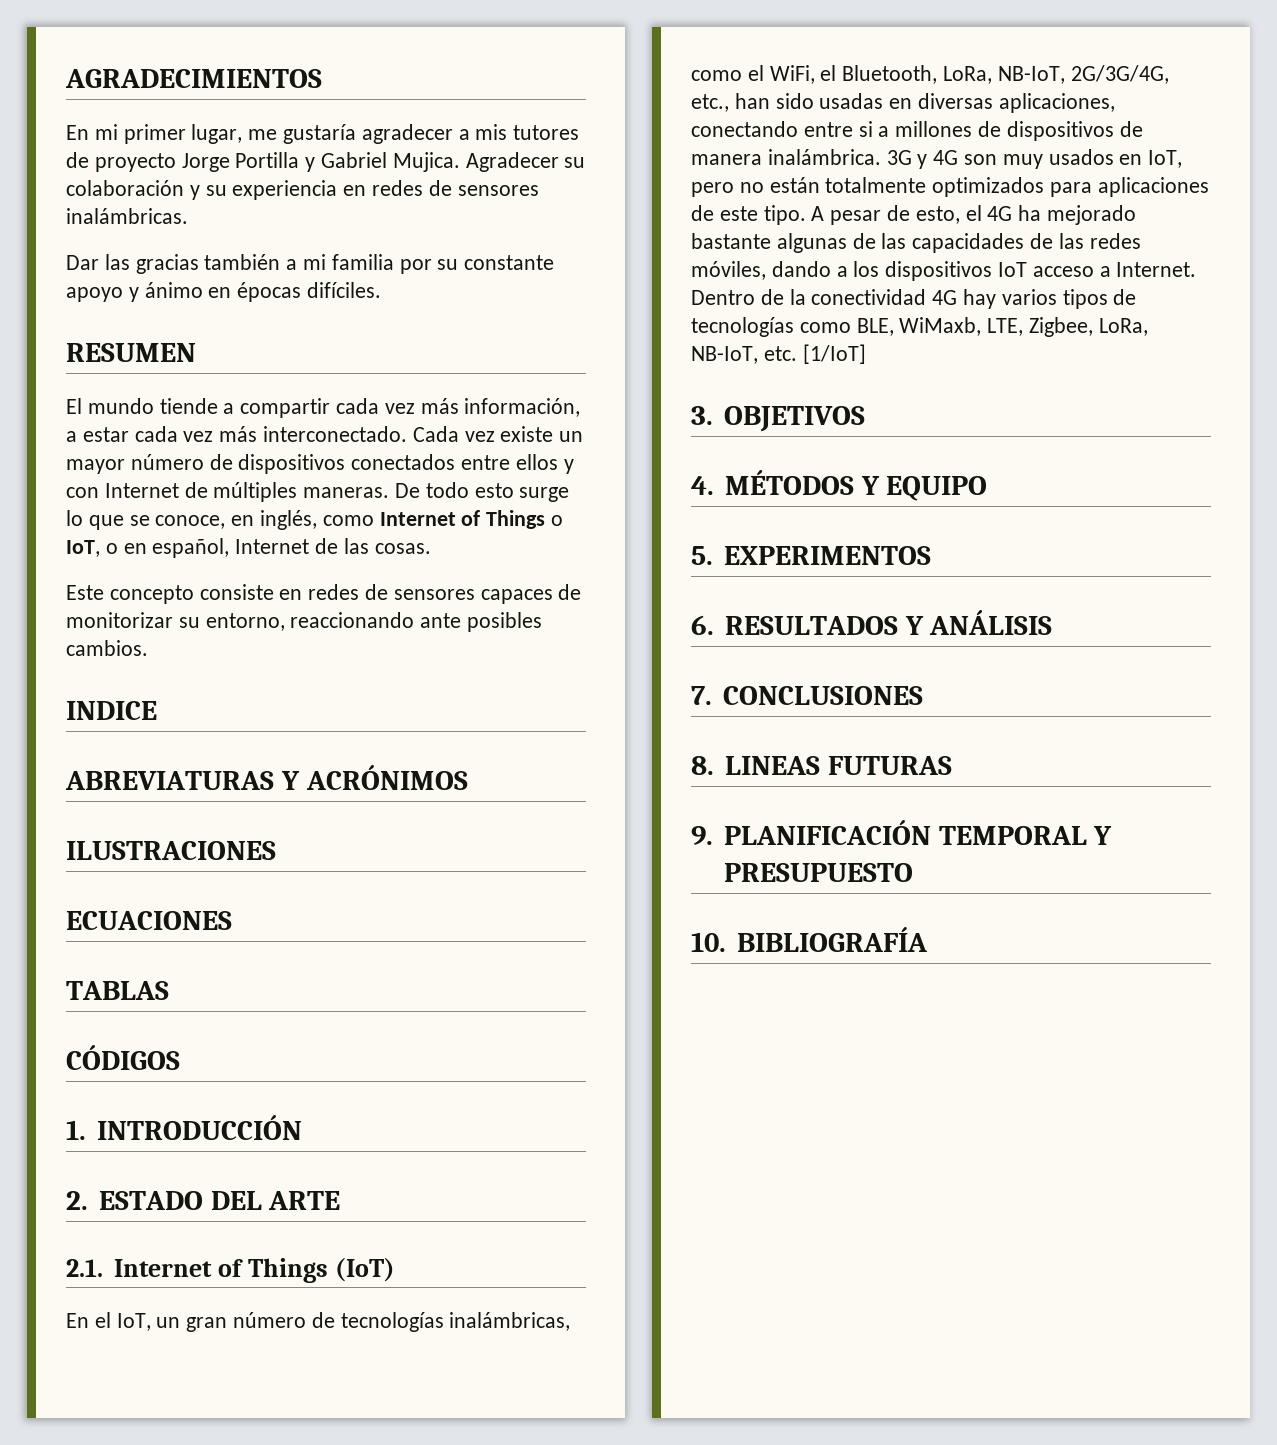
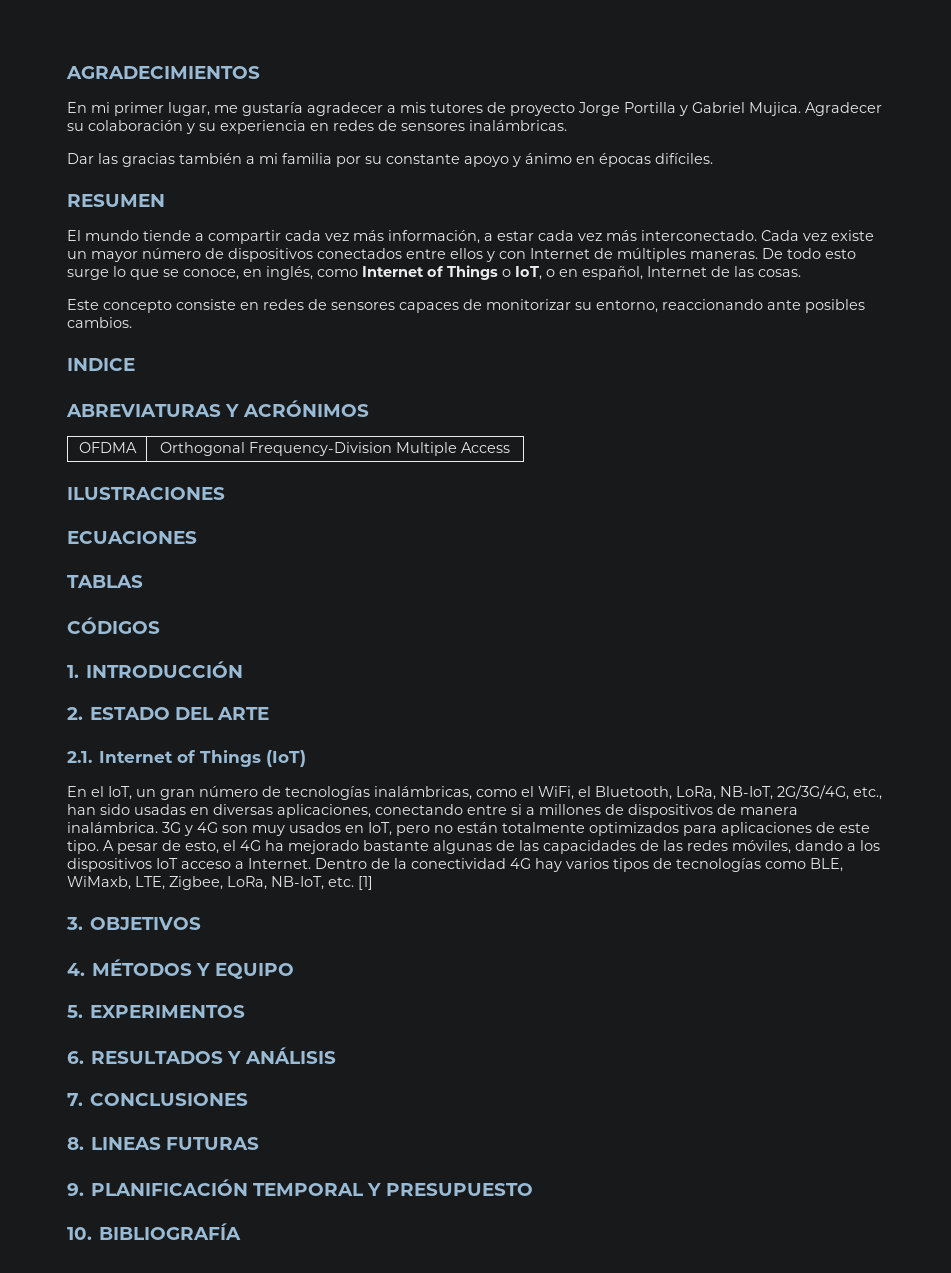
+ OFDMA | Orthogonal Frequency-Division Multiple Access
- Dentro de la conectividad 4G hay varios tipos de tecnologías como BLE, WiMaxb, LTE, Zigbee, LoRa, NB-IoT, etc. [1/IoT]
+ Dentro de la conectividad 4G hay varios tipos de tecnologías como BLE, WiMaxb, LTE, Zigbee, LoRa, NB-IoT, etc. [1]

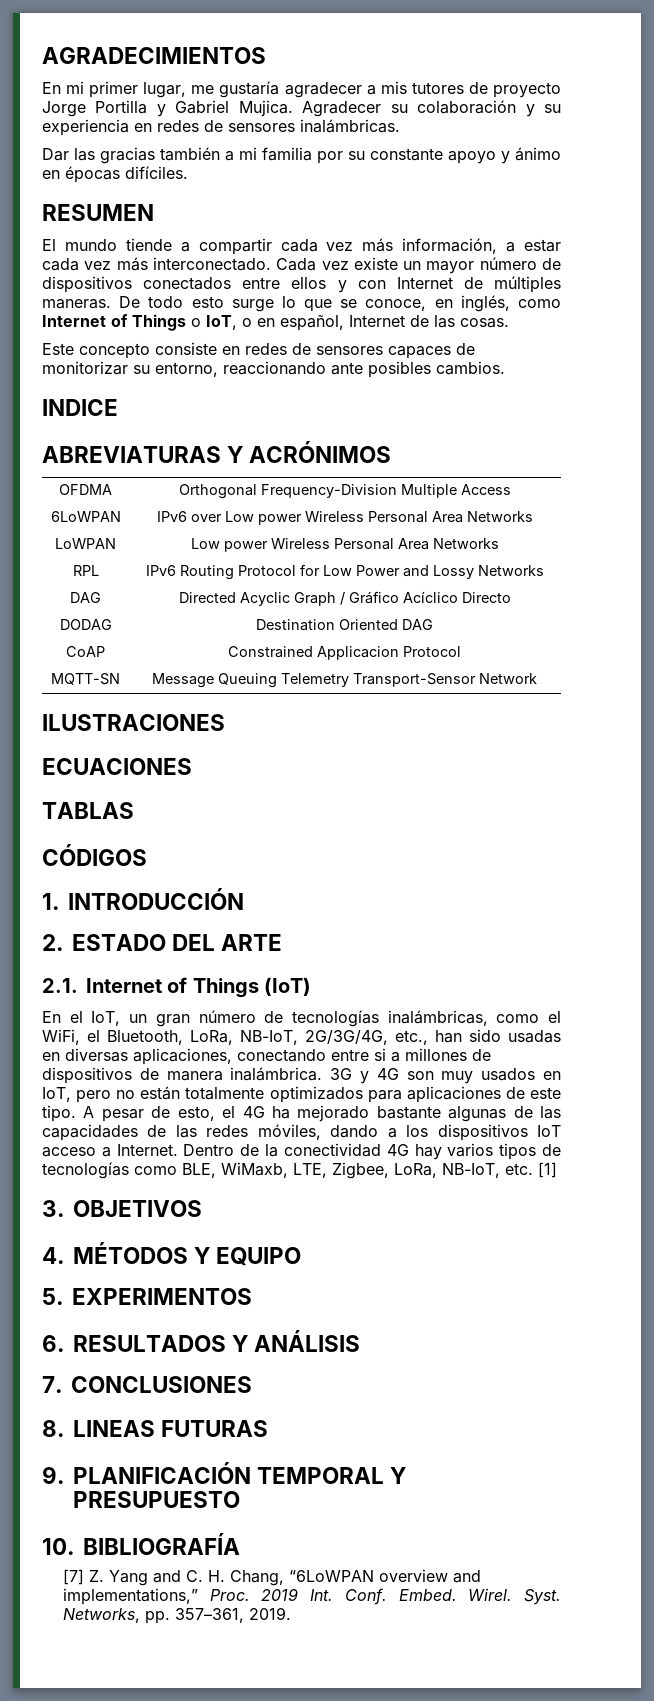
+ 6LoWPAN | IPv6 over Low power Wireless Personal Area Networks
+ LoWPAN | Low power Wireless Personal Area Networks
+ RPL | IPv6 Routing Protocol for Low Power and Lossy Networks
+ DAG | Directed Acyclic Graph / Gráfico Acíclico Directo
+ DODAG | Destination Oriented DAG
+ CoAP | Constrained Applicacion Protocol
+ MQTT-SN | Message Queuing Telemetry Transport-Sensor Network
+ [7] Z. Yang and C. H. Chang, “6LoWPAN overview and implementations,” Proc. 2019 Int. Conf. Embed. Wirel. Syst. Networks, pp. 357–361, 2019.

